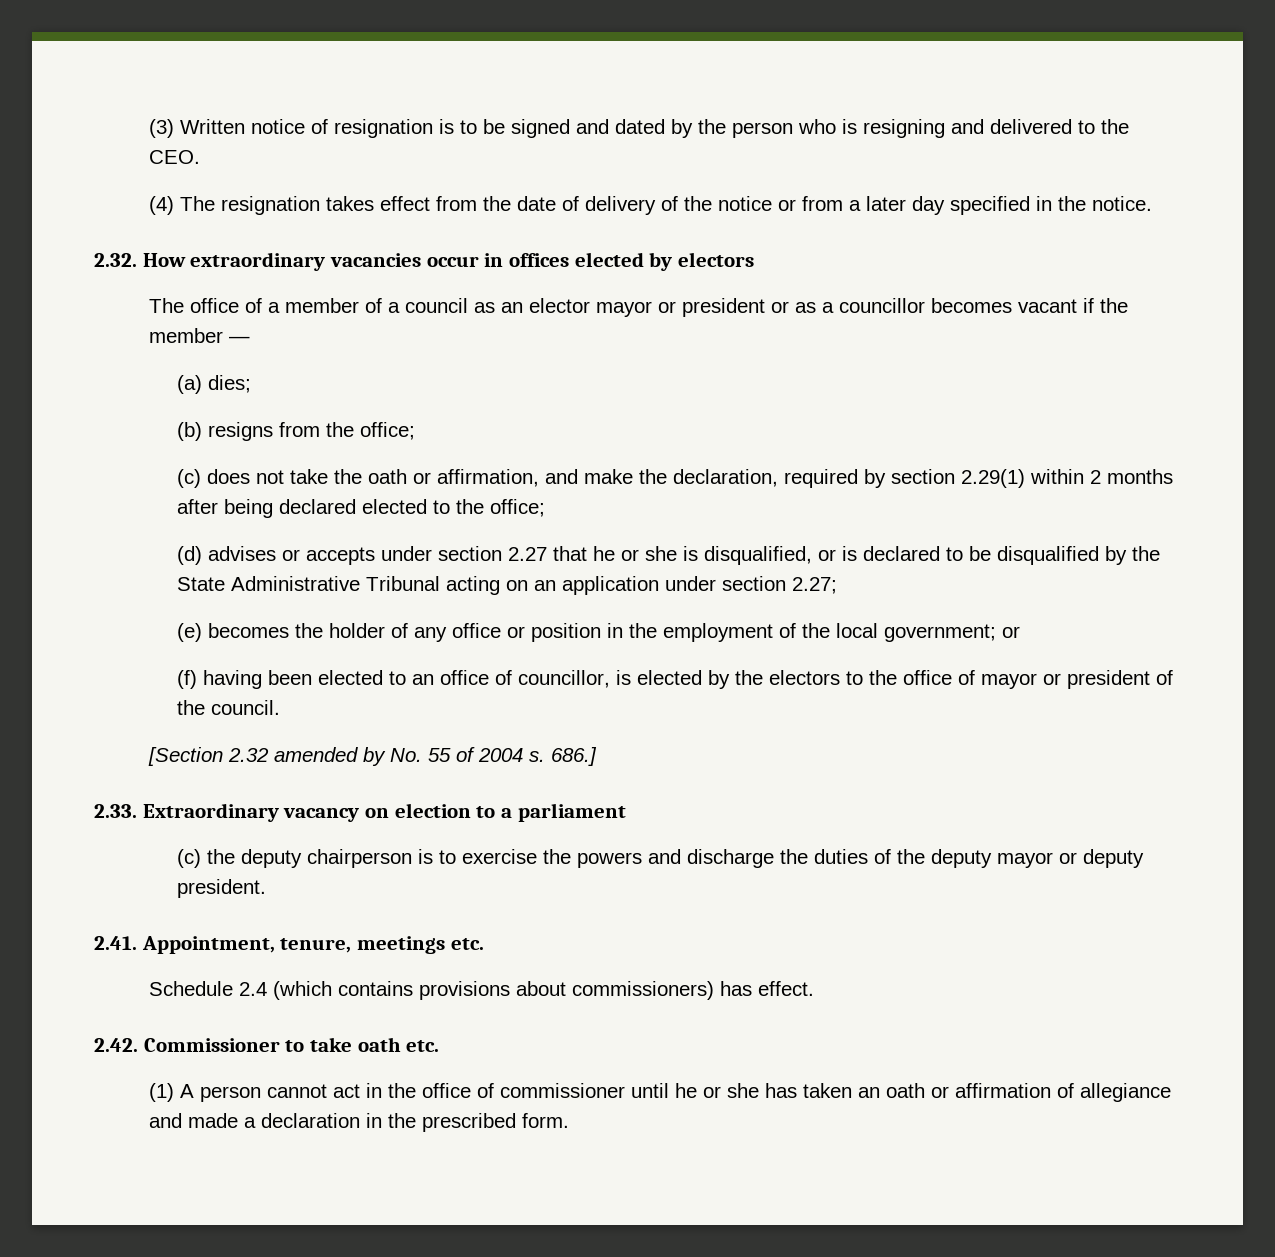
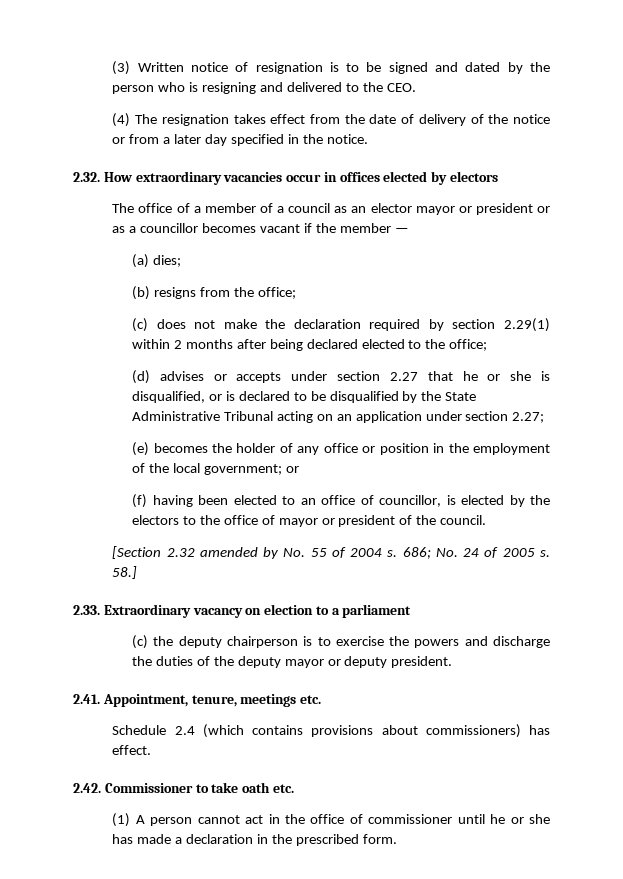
- (c) does not take the oath or affirmation, and make the declaration, required by section 2.29(1) within 2 months after being declared elected to the office;
+ (c) does not make the declaration required by section 2.29(1) within 2 months after being declared elected to the office;
- 686.]
+ 686; No. 24 of 2005 s. 58.]
- (1) A person cannot act in the office of commissioner until he or she has taken an oath or affirmation of allegiance and made a declaration in the prescribed form.
+ (1) A person cannot act in the office of commissioner until he or she has made a declaration in the prescribed form.

